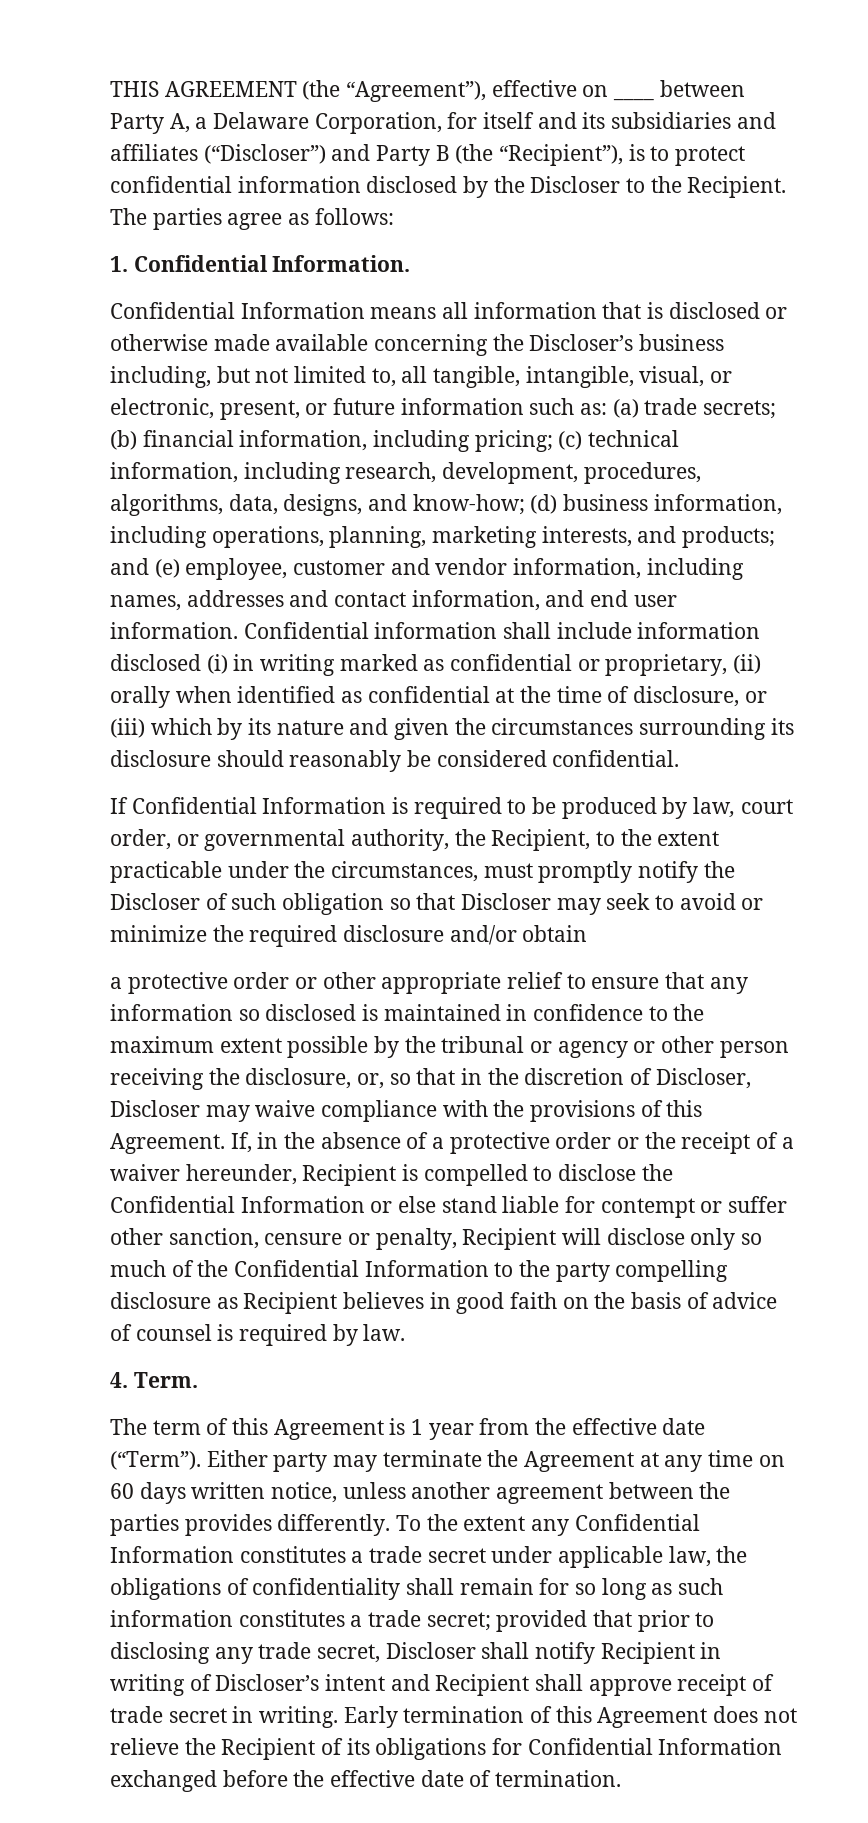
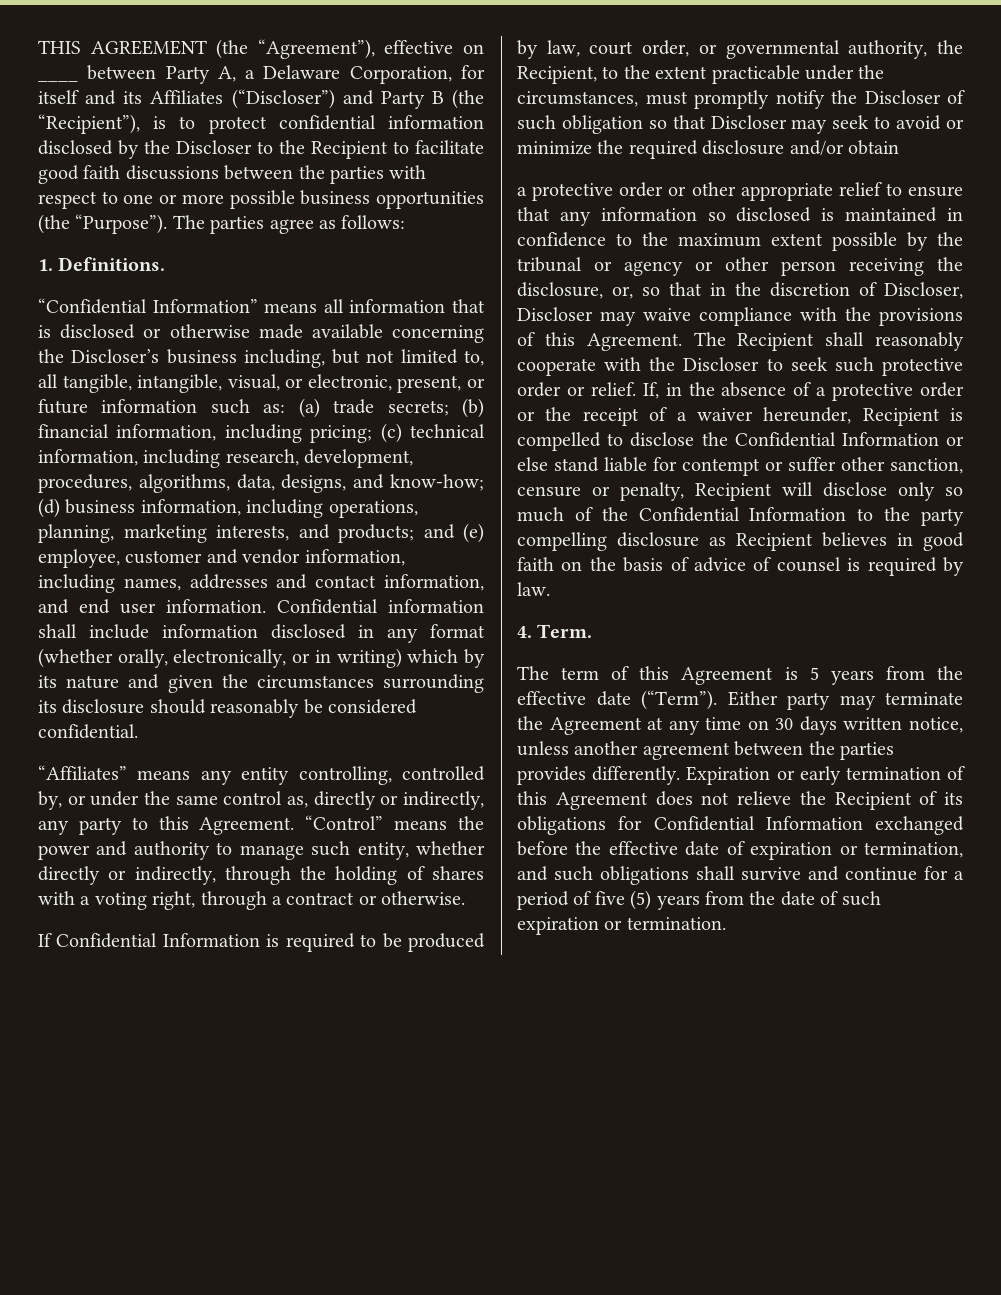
- THIS AGREEMENT (the “Agreement”), effective on ____ between Party A, a Delaware Corporation, for itself and its subsidiaries and affiliates (“Discloser”) and Party B (the “Recipient”), is to protect confidential information disclosed by the Discloser to the Recipient.
+ THIS AGREEMENT (the “Agreement”), effective on ____ between Party A, a Delaware Corporation, for itself and its Affiliates (“Discloser”) and Party B (the “Recipient”), is to protect confidential information disclosed by the Discloser to the Recipient to facilitate good faith discussions between the parties with respect to one or more possible business opportunities (the “Purpose”).
- 1. Confidential Information.
- Confidential Information means all information that is disclosed or otherwise made available concerning the Discloser’s business including, but not limited to, all tangible, intangible, visual, or electronic, present, or future information such as:
+ 1. Definitions.
+ “Confidential Information” means all information that is disclosed or otherwise made available concerning the Discloser’s business including, but not limited to, all tangible, intangible, visual, or electronic, present, or future information such as:
- Confidential information shall include information disclosed (i) in writing marked as confidential or proprietary, (ii) orally when identified as confidential at the time of disclosure, or (iii) which by its nature and given the circumstances surrounding its disclosure should reasonably be considered confidential.
+ Confidential information shall include information disclosed in any format (whether orally, electronically, or in writing) which by its nature and given the circumstances surrounding its disclosure should reasonably be considered confidential.
+ “Affiliates” means any entity controlling, controlled by, or under the same control as, directly or indirectly, any party to this Agreement. “Control” means the power and authority to manage such entity, whether directly or indirectly, through the holding of shares with a voting right, through a contract or otherwise.
+ The Recipient shall reasonably cooperate with the Discloser to seek such protective order or relief.
- The term of this Agreement is 1 year from the effective date (“Term”).
+ The term of this Agreement is 5 years from the effective date (“Term”).
- Either party may terminate the Agreement at any time on 60 days written notice, unless another agreement between the parties provides differently.
+ Either party may terminate the Agreement at any time on 30 days written notice, unless another agreement between the parties provides differently.
- To the extent any Confidential Information constitutes a trade secret under applicable law, the obligations of confidentiality shall remain for so long as such information constitutes a trade secret; provided that prior to disclosing any trade secret, Discloser shall notify Recipient in writing of Discloser’s intent and Recipient shall approve receipt of trade secret in writing. Early termination of this Agreement does not relieve the Recipient of its obligations for Confidential Information exchanged before the effective date of termination.
+ Expiration or early termination of this Agreement does not relieve the Recipient of its obligations for Confidential Information exchanged before the effective date of expiration or termination, and such obligations shall survive and continue for a period of five (5) years from the date of such expiration or termination.

